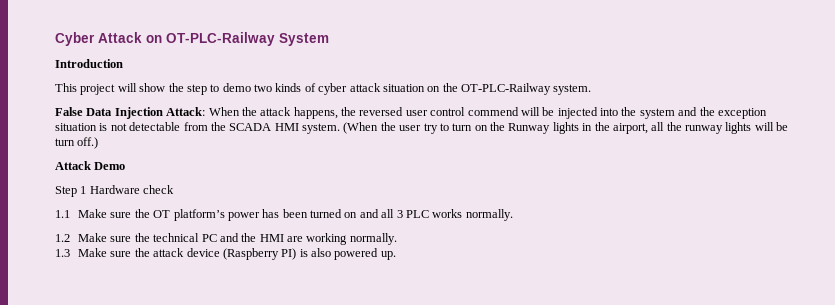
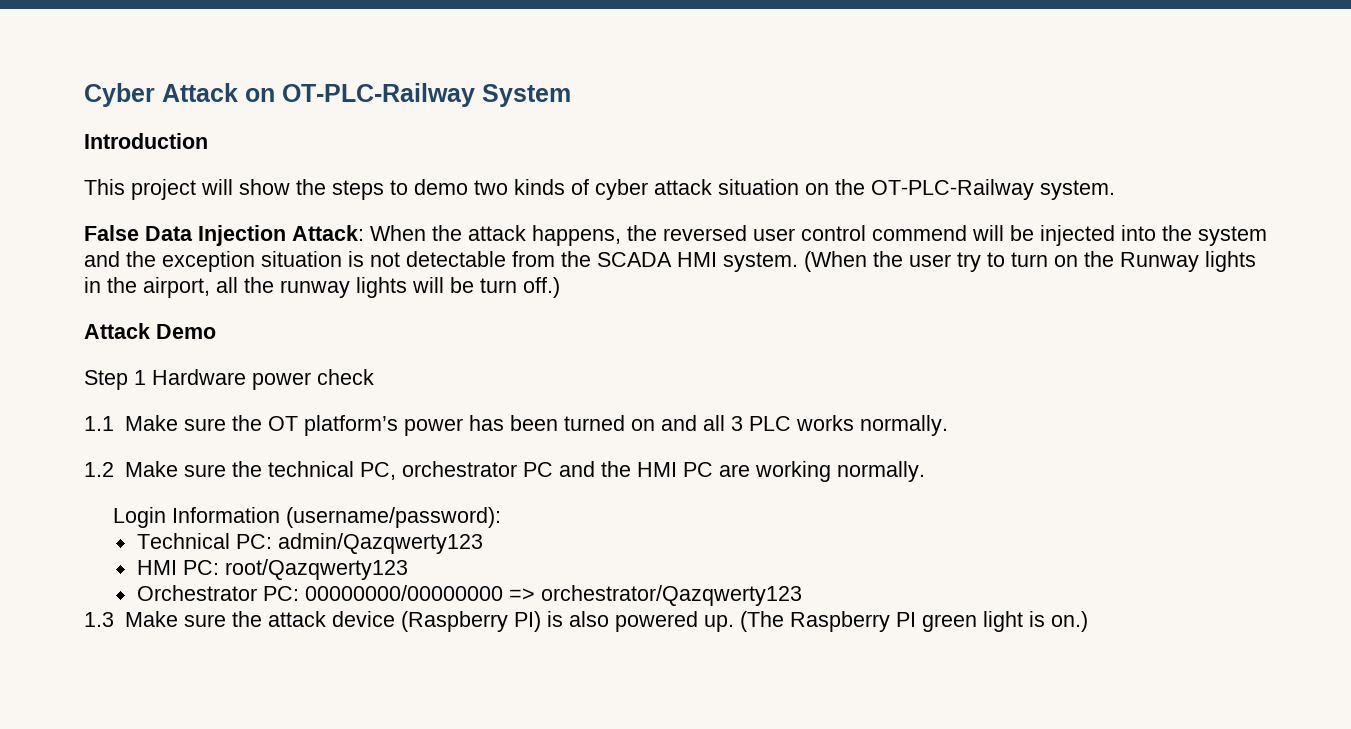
- This project will show the step to demo two kinds of cyber attack situation on the OT-PLC-Railway system.
+ This project will show the steps to demo two kinds of cyber attack situation on the OT-PLC-Railway system.
- Step 1 Hardware check
+ Step 1 Hardware power check
- 1.2 Make sure the technical PC and the HMI are working normally.
+ 1.2 Make sure the technical PC, orchestrator PC and the HMI PC are working normally.
+ Login Information (username/password):
+ Technical PC: admin/Qazqwerty123
+ HMI PC: root/Qazqwerty123
+ Orchestrator PC: 00000000/00000000 => orchestrator/Qazqwerty123
+ (The Raspberry PI green light is on.)

